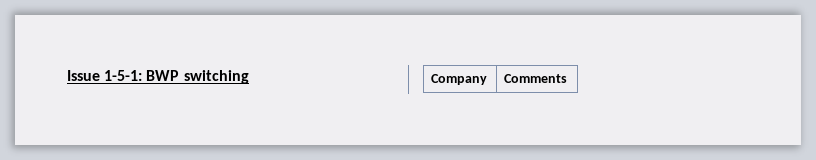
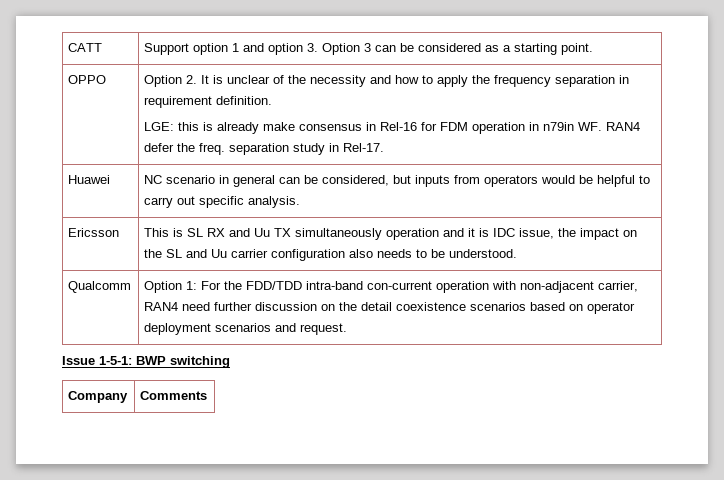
+ CATT | Support option 1 and option 3. Option 3 can be considered as a starting point.
+ OPPO | Option 2. It is unclear of the necessity and how to apply the frequency separation in requirement definition.
+ LGE: this is already make consensus in Rel-16 for FDM operation in n79in WF. RAN4 defer the freq. separation study in Rel-17.
+ Huawei | NC scenario in general can be considered, but inputs from operators would be helpful to carry out specific analysis.
+ Ericsson | This is SL RX and Uu TX simultaneously operation and it is IDC issue, the impact on the SL and Uu carrier configuration also needs to be understood.
+ Qualcomm | Option 1: For the FDD/TDD intra-band con-current operation with non-adjacent carrier, RAN4 need further discussion on the detail coexistence scenarios based on operator deployment scenarios and request.

